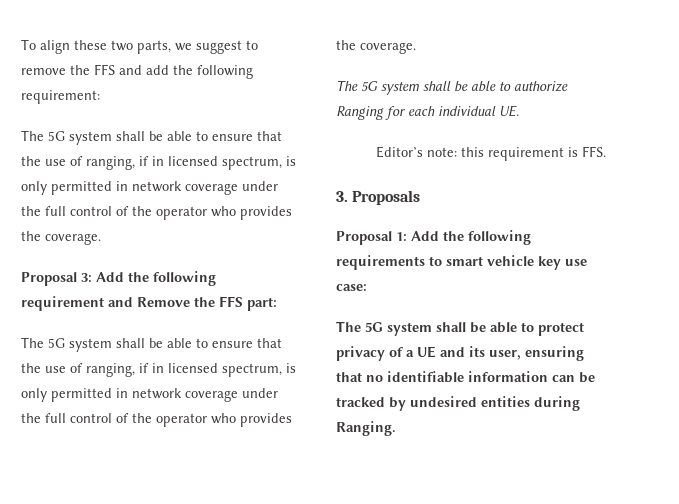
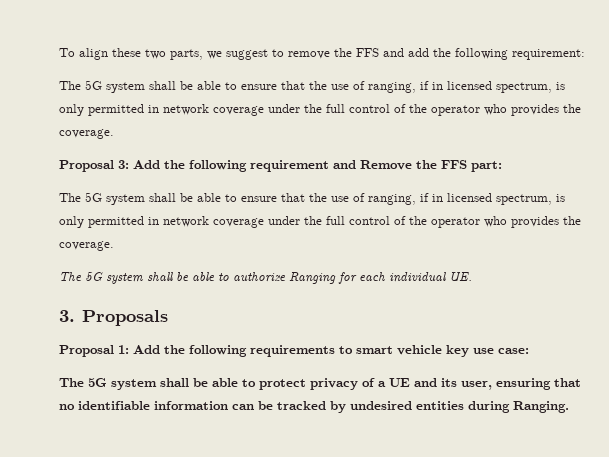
- Editor’s note: this requirement is FFS.

